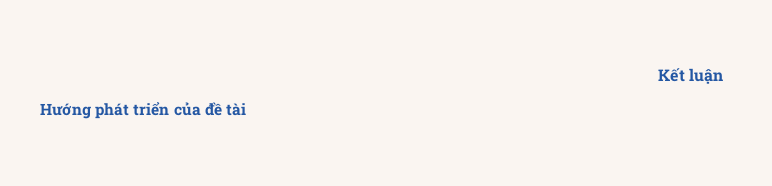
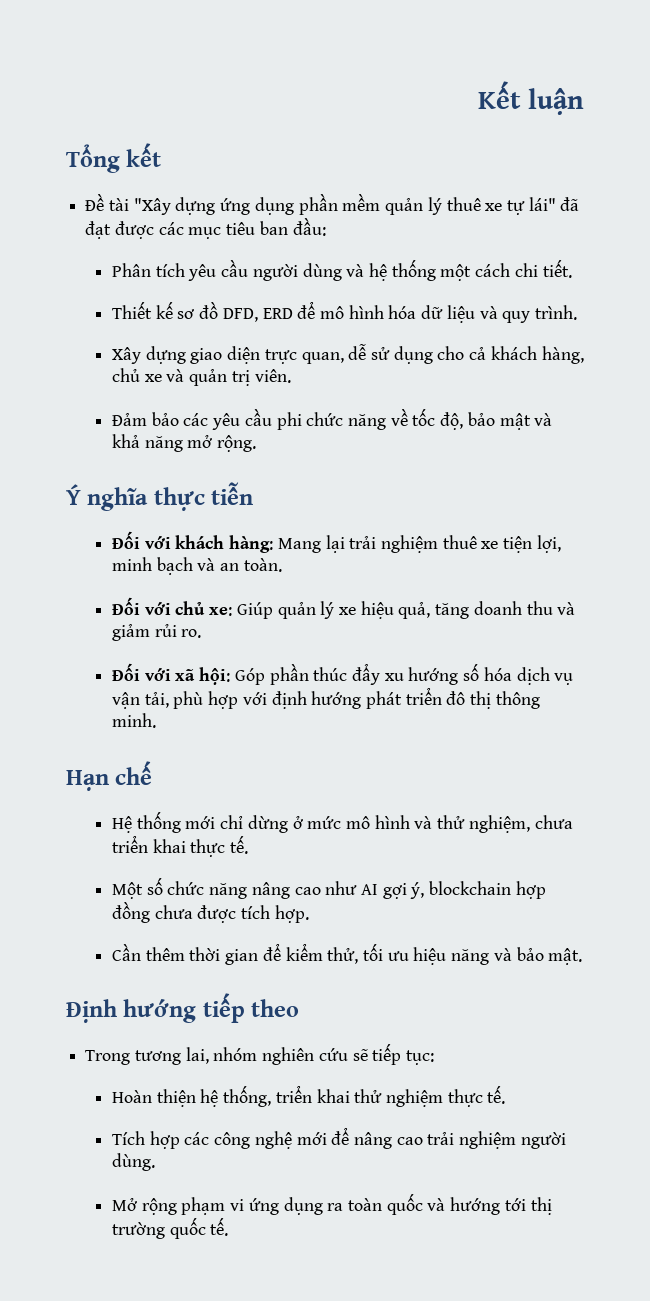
- Hướng phát triển của đề tài
+ Tổng kết
+ Đề tài "Xây dựng ứng dụng phần mềm quản lý thuê xe tự lái" đã đạt được các mục tiêu ban đầu:
+ Phân tích yêu cầu người dùng và hệ thống một cách chi tiết.
+ Thiết kế sơ đồ DFD, ERD để mô hình hóa dữ liệu và quy trình.
+ Xây dựng giao diện trực quan, dễ sử dụng cho cả khách hàng, chủ xe và quản trị viên.
+ Đảm bảo các yêu cầu phi chức năng về tốc độ, bảo mật và khả năng mở rộng.
+ Ý nghĩa thực tiễn
+ Đối với khách hàng: Mang lại trải nghiệm thuê xe tiện lợi, minh bạch và an toàn.
+ Đối với chủ xe: Giúp quản lý xe hiệu quả, tăng doanh thu và giảm rủi ro.
+ Đối với xã hội: Góp phần thúc đẩy xu hướng số hóa dịch vụ vận tải, phù hợp với định hướng phát triển đô thị thông minh.
+ Hạn chế
+ Hệ thống mới chỉ dừng ở mức mô hình và thử nghiệm, chưa triển khai thực tế.
+ Một số chức năng nâng cao như AI gợi ý, blockchain hợp đồng chưa được tích hợp.
+ Cần thêm thời gian để kiểm thử, tối ưu hiệu năng và bảo mật.
+ Định hướng tiếp theo
+ Trong tương lai, nhóm nghiên cứu sẽ tiếp tục:
+ Hoàn thiện hệ thống, triển khai thử nghiệm thực tế.
+ Tích hợp các công nghệ mới để nâng cao trải nghiệm người dùng.
+ Mở rộng phạm vi ứng dụng ra toàn quốc và hướng tới thị trường quốc tế.

